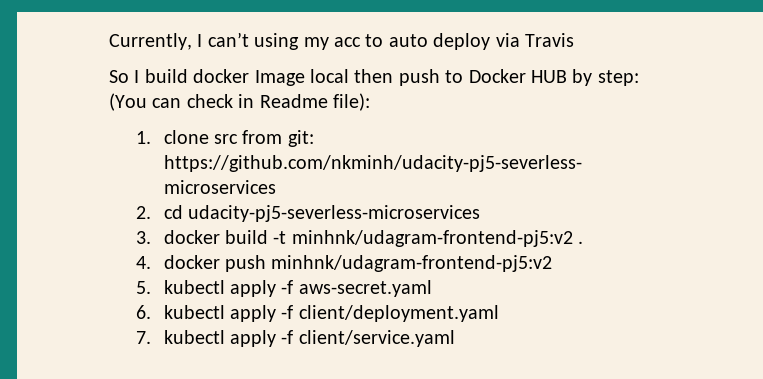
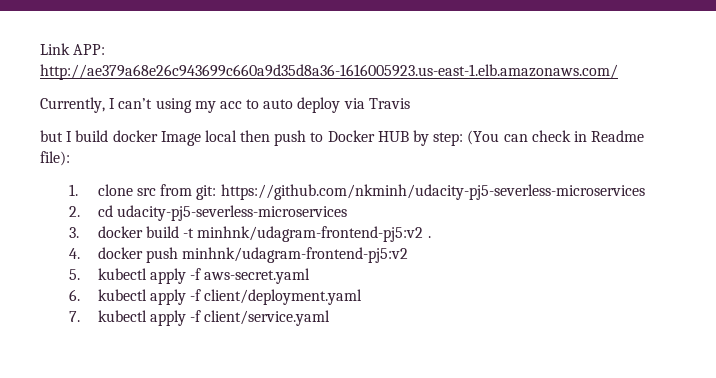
+ Link APP: http://ae379a68e26c943699c660a9d35d8a36-1616005923.us-east-1.elb.amazonaws.com/
- So I build docker Image local then push to Docker HUB by step: (You can check in Readme file):
+ but I build docker Image local then push to Docker HUB by step: (You can check in Readme file):

